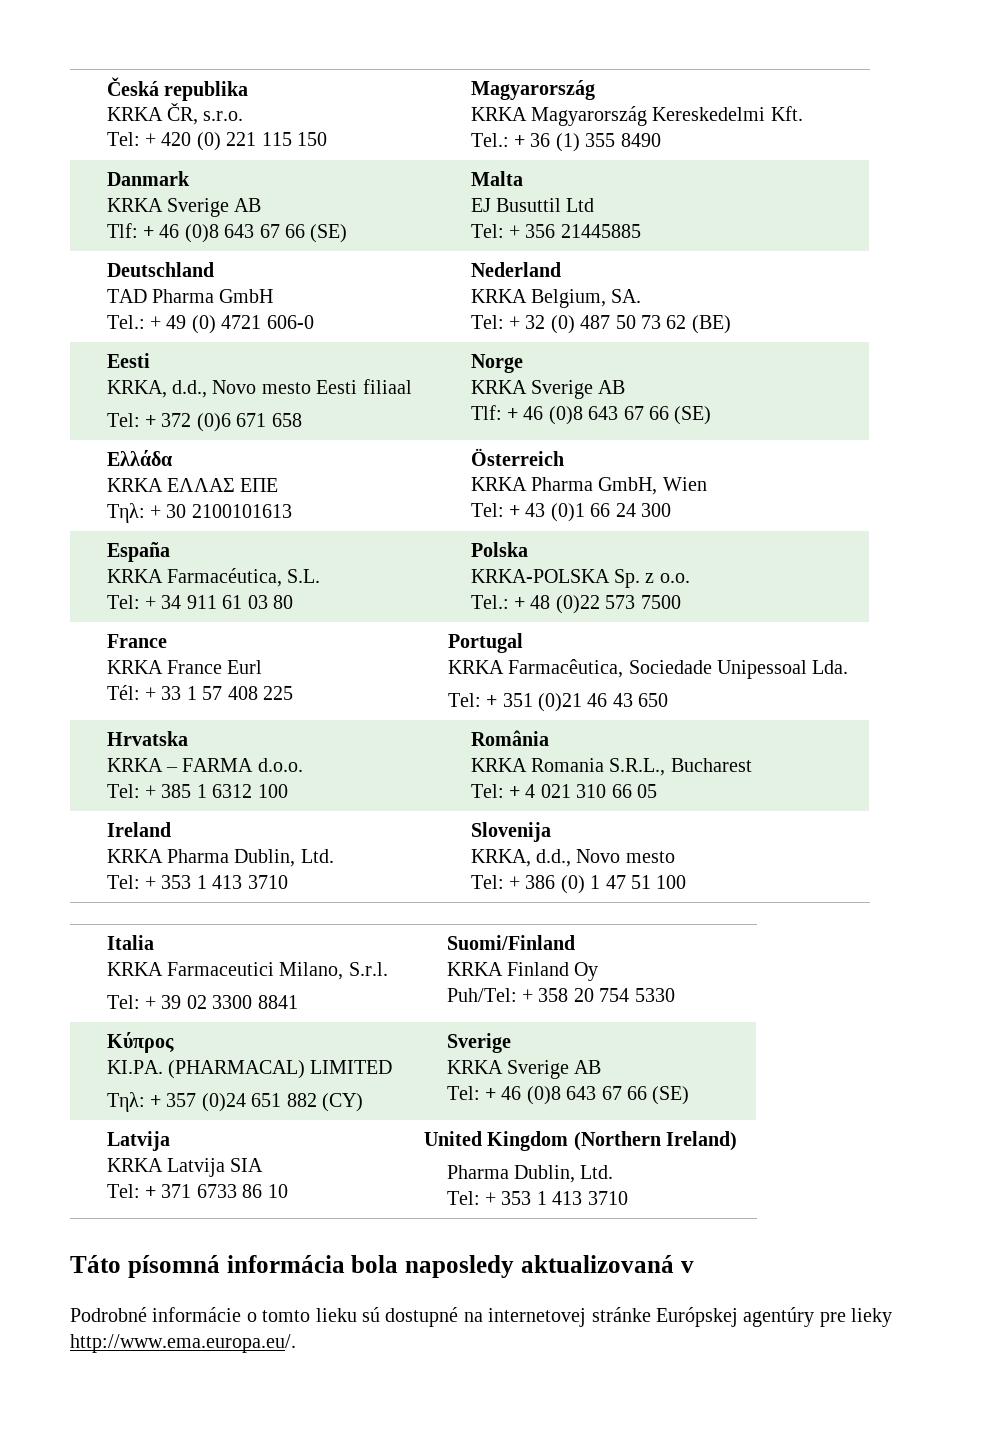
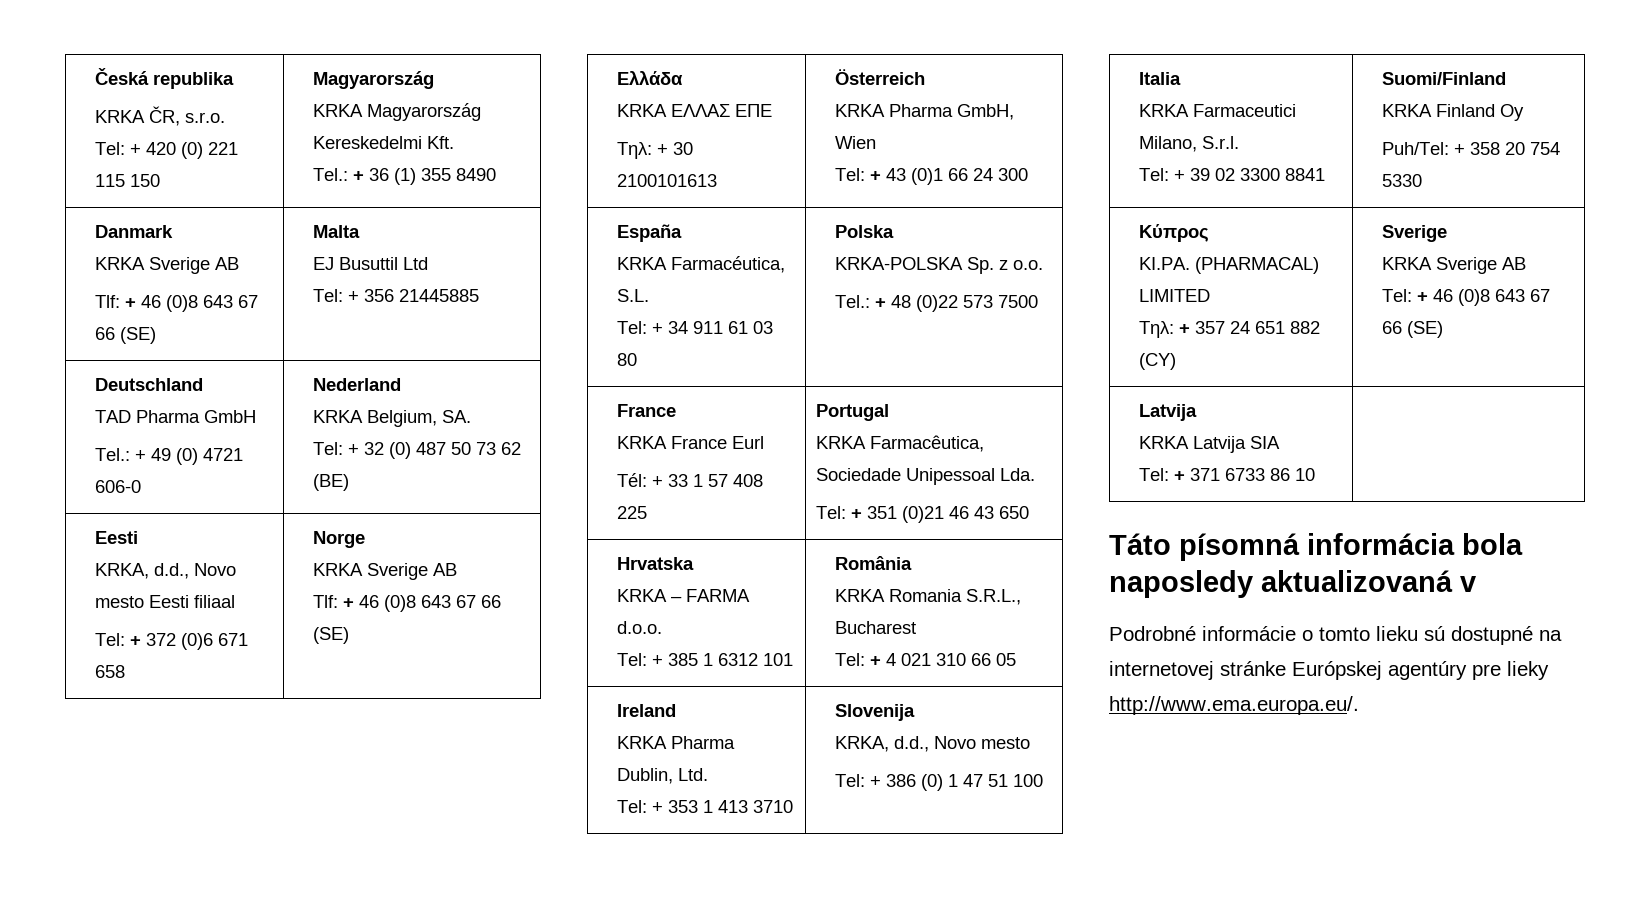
  Hrvatska
  KRKA – FARMA d.o.o.
- Tel: + 385 1 6312 100 | România
+ Tel: + 385 1 6312 101 | România
  Κύπρος
  KI.PA. (PHARMACAL) LIMITED
- Τηλ: + 357 (0)24 651 882 (CY) | Sverige
+ Τηλ: + 357 24 651 882 (CY) | Sverige
  KRKA Sverige AB
  Tel: + 46 (0)8 643 67 66 (SE)
  Latvija
  KRKA Latvija SIA
- Tel: + 371 6733 86 10 | United Kingdom (Northern Ireland)
- Pharma Dublin, Ltd.
- Tel: + 353 1 413 3710
+ Tel: + 371 6733 86 10 |

